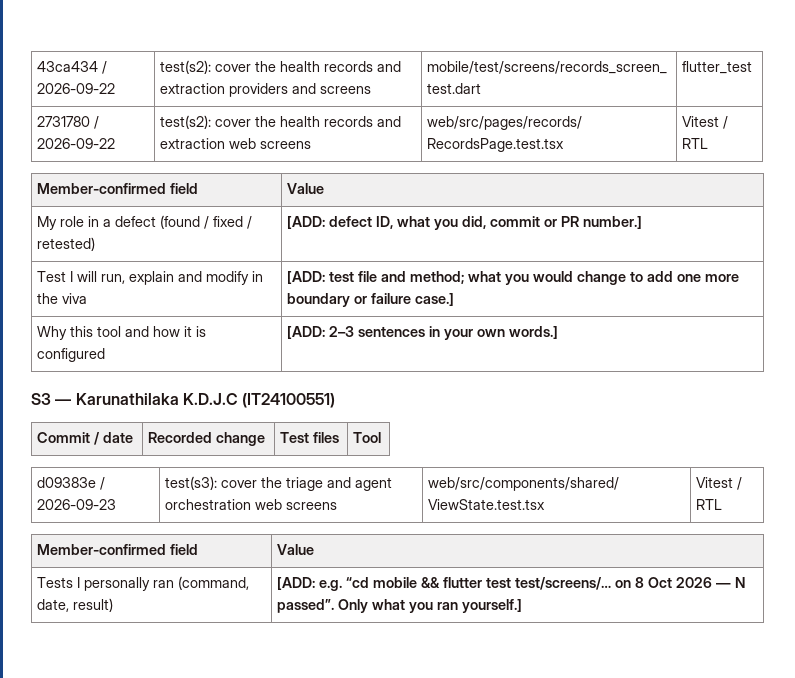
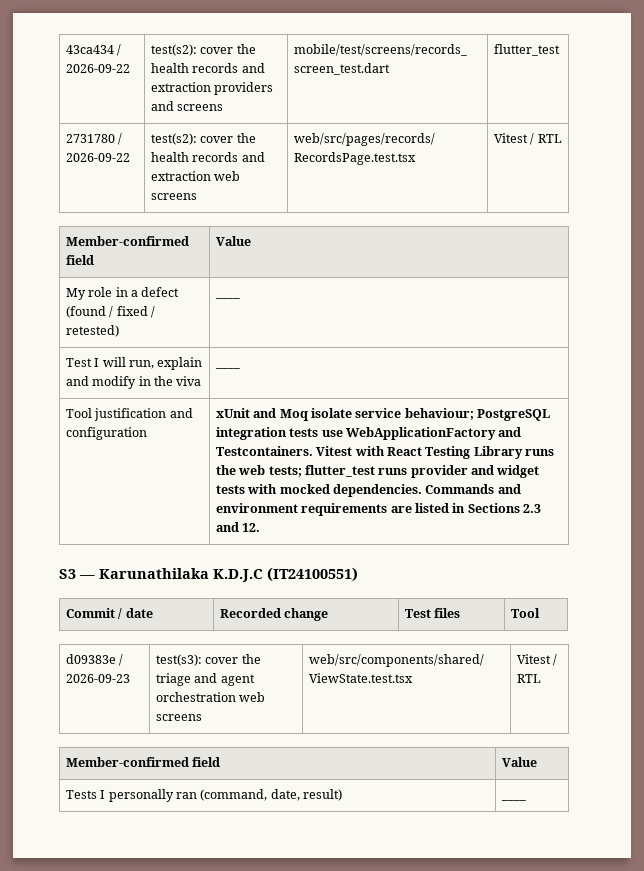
- My role in a defect (found / fixed / retested) | [ADD: defect ID, what you did, commit or PR number.]
+ My role in a defect (found / fixed / retested) | ____
- Test I will run, explain and modify in the viva | [ADD: test file and method; what you would change to add one more boundary or failure case.]
- Why this tool and how it is configured | [ADD: 2–3 sentences in your own words.]
+ Test I will run, explain and modify in the viva | ____
+ Tool justification and configuration | xUnit and Moq isolate service behaviour; PostgreSQL integration tests use WebApplicationFactory and Testcontainers. Vitest with React Testing Library runs the web tests; flutter_test runs provider and widget tests with mocked dependencies. Commands and environment requirements are listed in Sections 2.3 and 12.
- Tests I personally ran (command, date, result) | [ADD: e.g. “cd mobile && flutter test test/screens/… on 8 Oct 2026 — N passed”. Only what you ran yourself.]
+ Tests I personally ran (command, date, result) | ____

